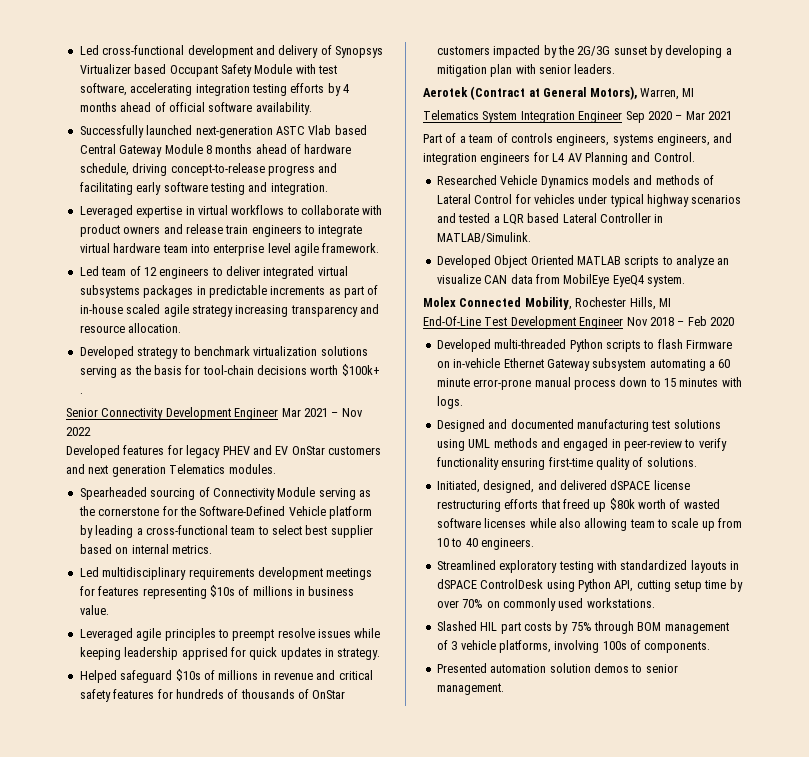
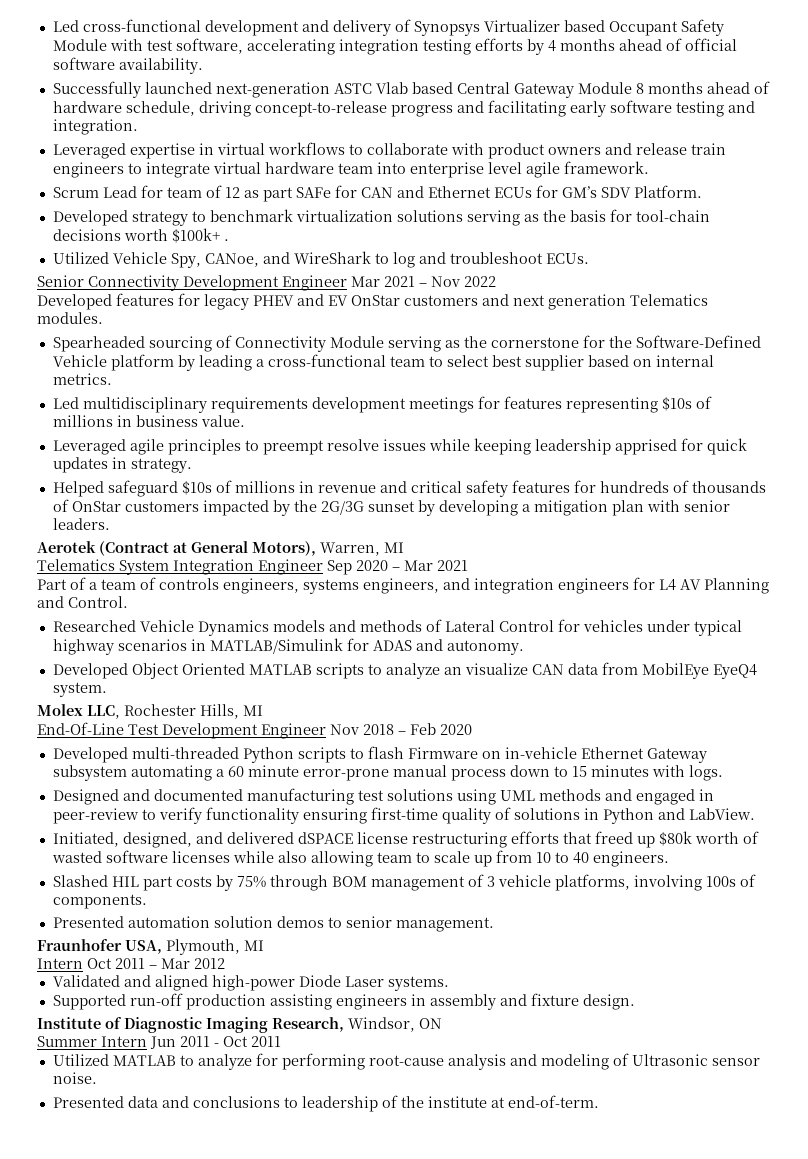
- Led team of 12 engineers to deliver integrated virtual subsystems packages in predictable increments as part of in-house scaled agile strategy increasing transparency and resource allocation.
+ Scrum Lead for team of 12 as part SAFe for CAN and Ethernet ECUs for GM’s SDV Platform.
+ Utilized Vehicle Spy, CANoe, and WireShark to log and troubleshoot ECUs.
- Researched Vehicle Dynamics models and methods of Lateral Control for vehicles under typical highway scenarios and tested a LQR based Lateral Controller in MATLAB/Simulink.
+ Researched Vehicle Dynamics models and methods of Lateral Control for vehicles under typical highway scenarios in MATLAB/Simulink for ADAS and autonomy.
- Molex Connected Mobility, Rochester Hills, MI
+ Molex LLC, Rochester Hills, MI
- Designed and documented manufacturing test solutions using UML methods and engaged in peer-review to verify functionality ensuring first-time quality of solutions.
+ Designed and documented manufacturing test solutions using UML methods and engaged in peer-review to verify functionality ensuring first-time quality of solutions in Python and LabView.
- Streamlined exploratory testing with standardized layouts in dSPACE ControlDesk using Python API, cutting setup time by over 70% on commonly used workstations.
+ Fraunhofer USA, Plymouth, MI
+ Intern Oct 2011 – Mar 2012
+ Validated and aligned high-power Diode Laser systems.
+ Supported run-off production assisting engineers in assembly and fixture design.
+ Institute of Diagnostic Imaging Research, Windsor, ON
+ Summer Intern Jun 2011 - Oct 2011
+ Utilized MATLAB to analyze for performing root-cause analysis and modeling of Ultrasonic sensor noise.
+ Presented data and conclusions to leadership of the institute at end-of-term.

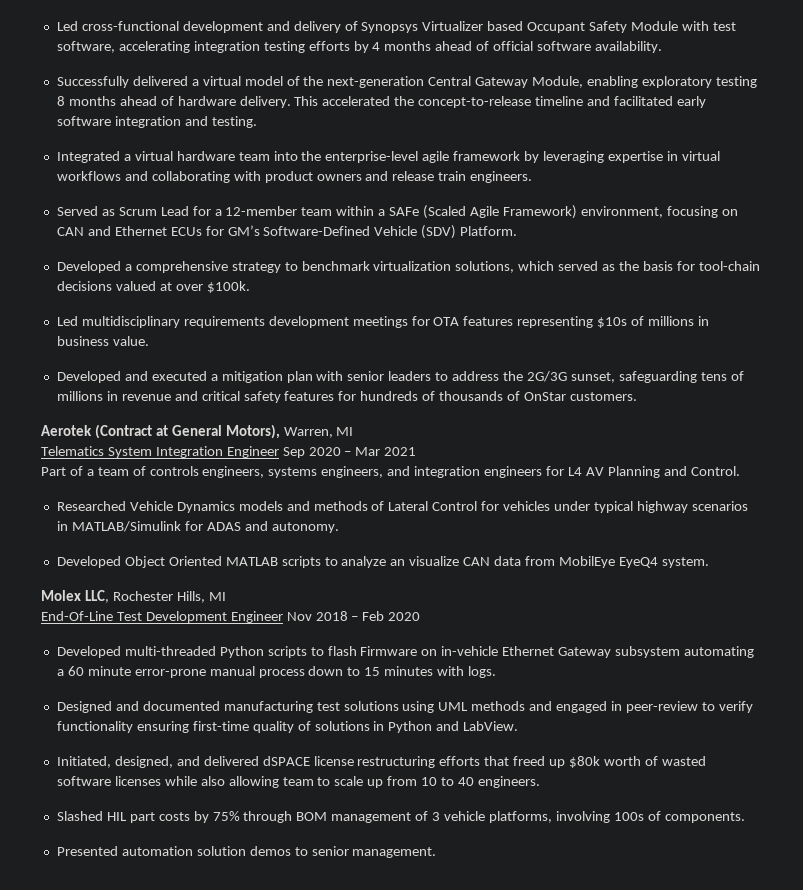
- Successfully launched next-generation ASTC Vlab based Central Gateway Module 8 months ahead of hardware schedule, driving concept-to-release progress and facilitating early software testing and integration.
- Leveraged expertise in virtual workflows to collaborate with product owners and release train engineers to integrate virtual hardware team into enterprise level agile framework.
- Scrum Lead for team of 12 as part SAFe for CAN and Ethernet ECUs for GM’s SDV Platform.
+ Successfully delivered a virtual model of the next-generation Central Gateway Module, enabling exploratory testing 8 months ahead of hardware delivery. This accelerated the concept-to-release timeline and facilitated early software integration and testing.
+ Integrated a virtual hardware team into the enterprise-level agile framework by leveraging expertise in virtual workflows and collaborating with product owners and release train engineers.
+ Served as Scrum Lead for a 12-member team within a SAFe (Scaled Agile Framework) environment, focusing on CAN and Ethernet ECUs for GM’s Software-Defined Vehicle (SDV) Platform.
- Developed strategy to benchmark virtualization solutions serving as the basis for tool-chain decisions worth $100k+ .
- Utilized Vehicle Spy, CANoe, and WireShark to log and troubleshoot ECUs.
- Senior Connectivity Development Engineer Mar 2021 – Nov 2022
- Developed features for legacy PHEV and EV OnStar customers and next generation Telematics modules.
- Spearheaded sourcing of Connectivity Module serving as the cornerstone for the Software-Defined Vehicle platform by leading a cross-functional team to select best supplier based on internal metrics.
+ Developed a comprehensive strategy to benchmark virtualization solutions, which served as the basis for tool-chain decisions valued at over $100k.
- Led multidisciplinary requirements development meetings for features representing $10s of millions in business value.
+ Led multidisciplinary requirements development meetings for OTA features representing $10s of millions in business value.
- Leveraged agile principles to preempt resolve issues while keeping leadership apprised for quick updates in strategy.
- Helped safeguard $10s of millions in revenue and critical safety features for hundreds of thousands of OnStar customers impacted by the 2G/3G sunset by developing a mitigation plan with senior leaders.
+ Developed and executed a mitigation plan with senior leaders to address the 2G/3G sunset, safeguarding tens of millions in revenue and critical safety features for hundreds of thousands of OnStar customers.
- Fraunhofer USA, Plymouth, MI
- Intern Oct 2011 – Mar 2012
- Validated and aligned high-power Diode Laser systems.
- Supported run-off production assisting engineers in assembly and fixture design.
- Institute of Diagnostic Imaging Research, Windsor, ON
- Summer Intern Jun 2011 - Oct 2011
- Utilized MATLAB to analyze for performing root-cause analysis and modeling of Ultrasonic sensor noise.
- Presented data and conclusions to leadership of the institute at end-of-term.

